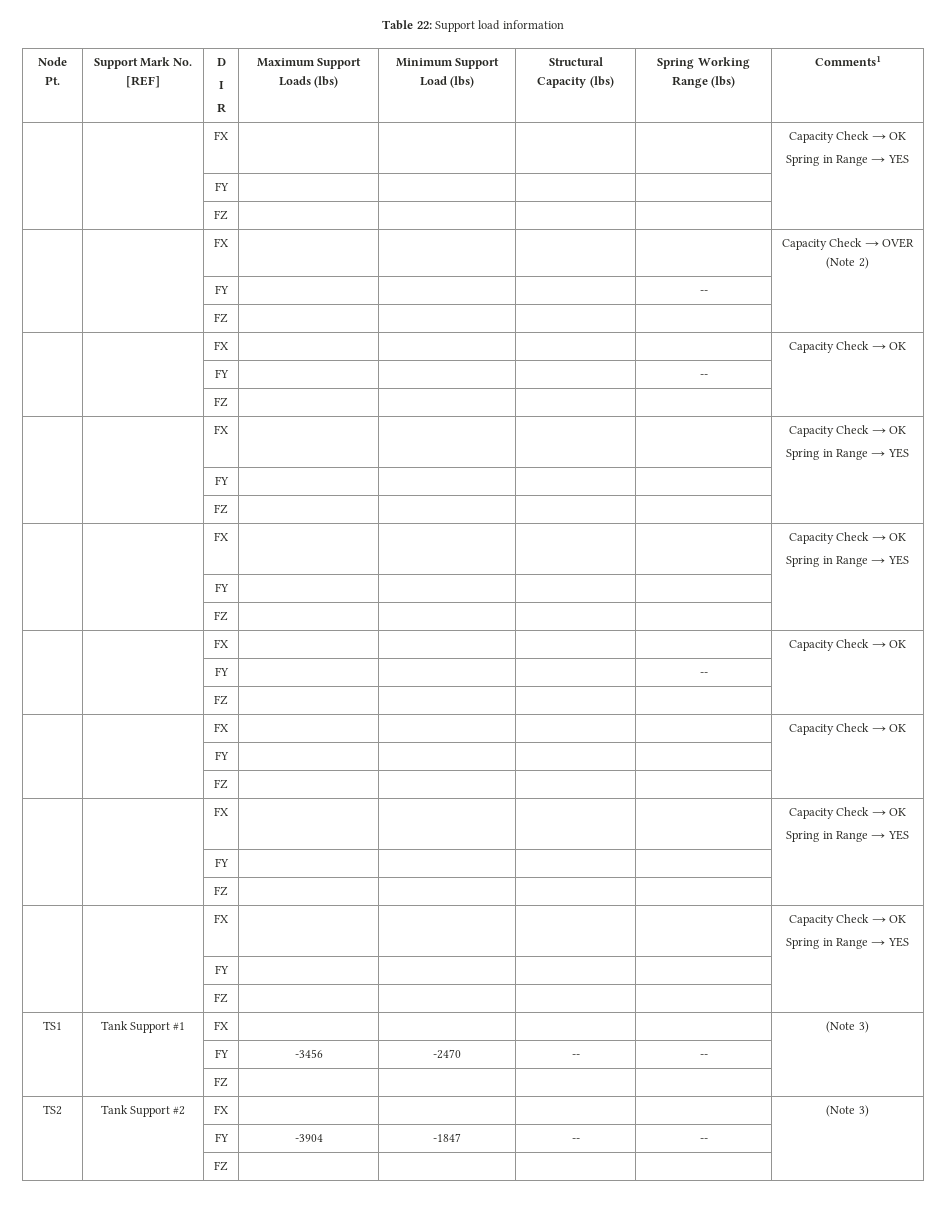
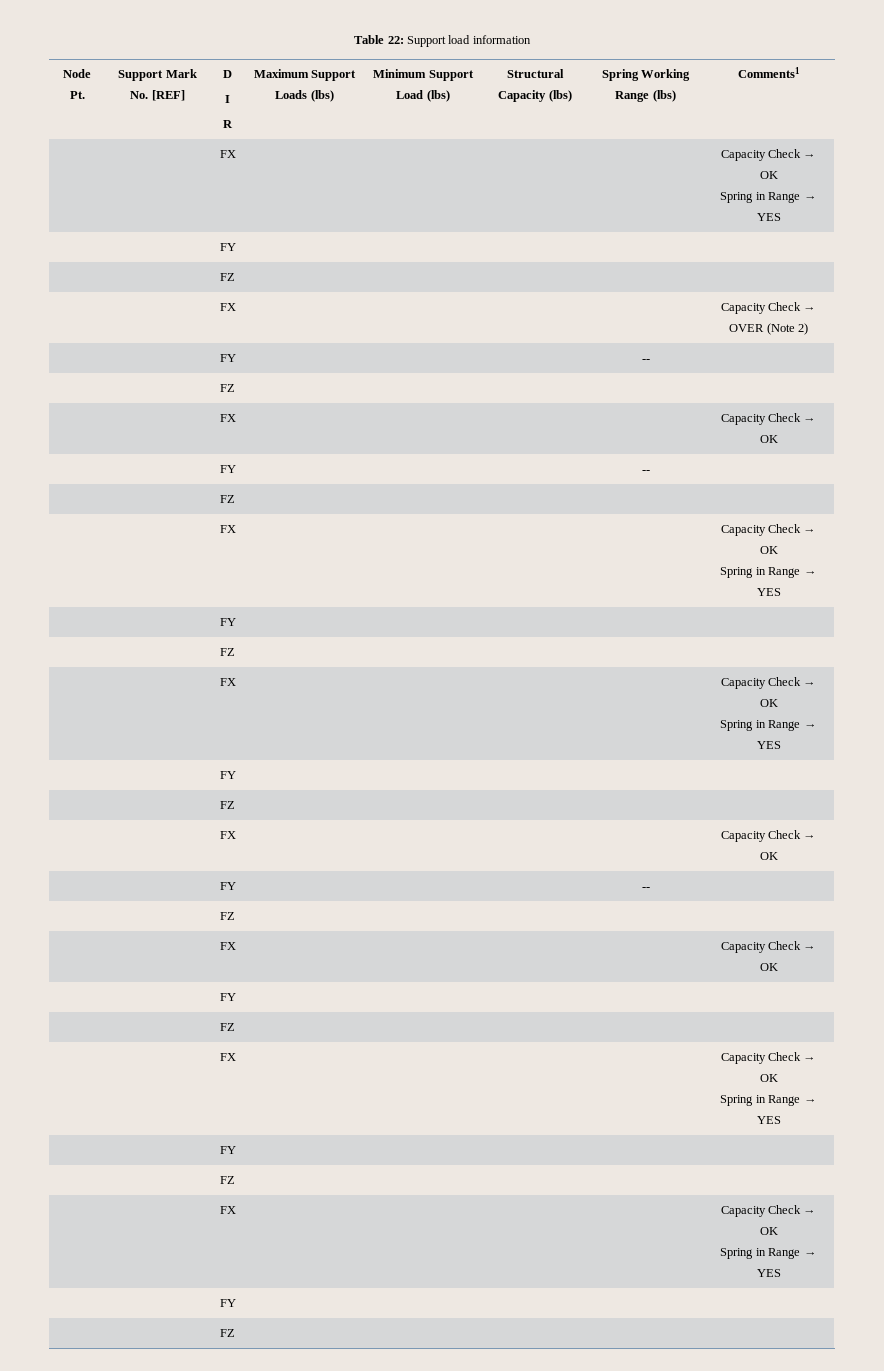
- TS1 | Tank Support #1 | FX | | | | | (Note 3)
- | | FY | -3456 | -2470 | -- | -- |
- | | FZ | | | | |
- TS2 | Tank Support #2 | FX | | | | | (Note 3)
- | | FY | -3904 | -1847 | -- | -- |
- | | FZ | | | | |

